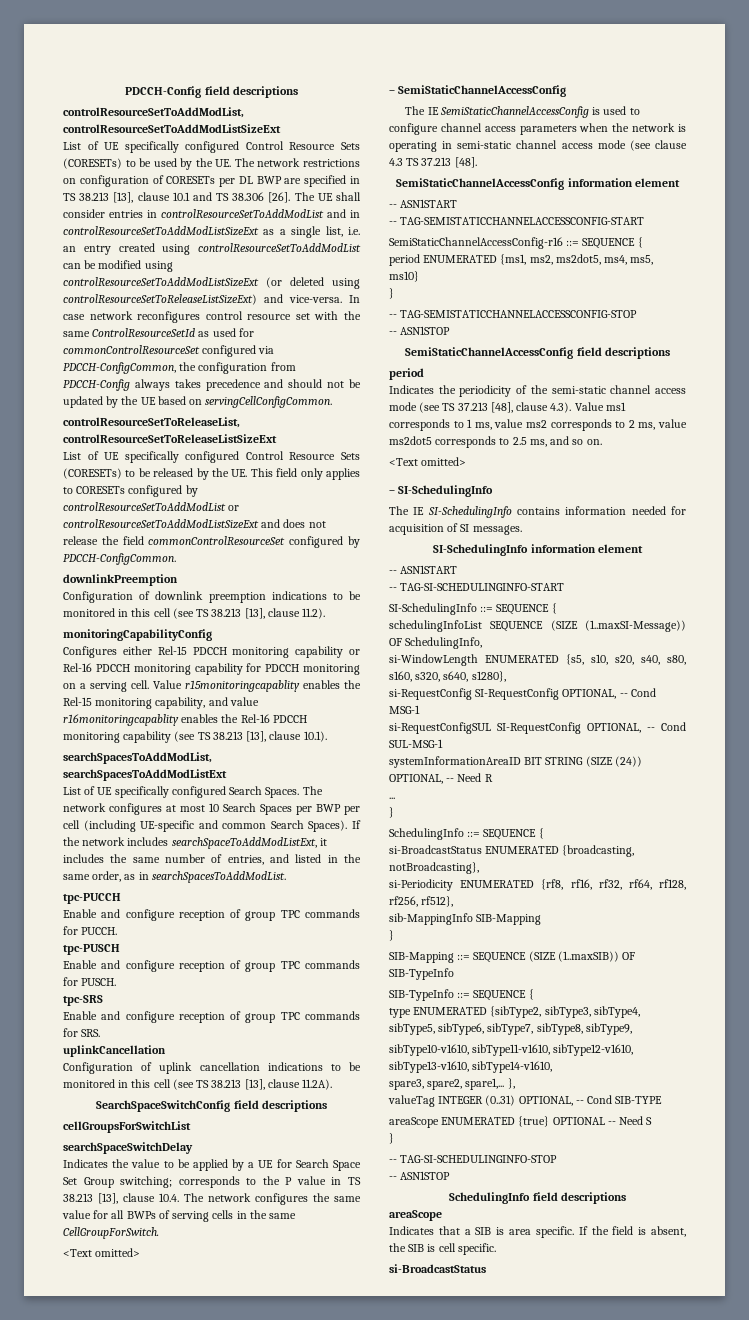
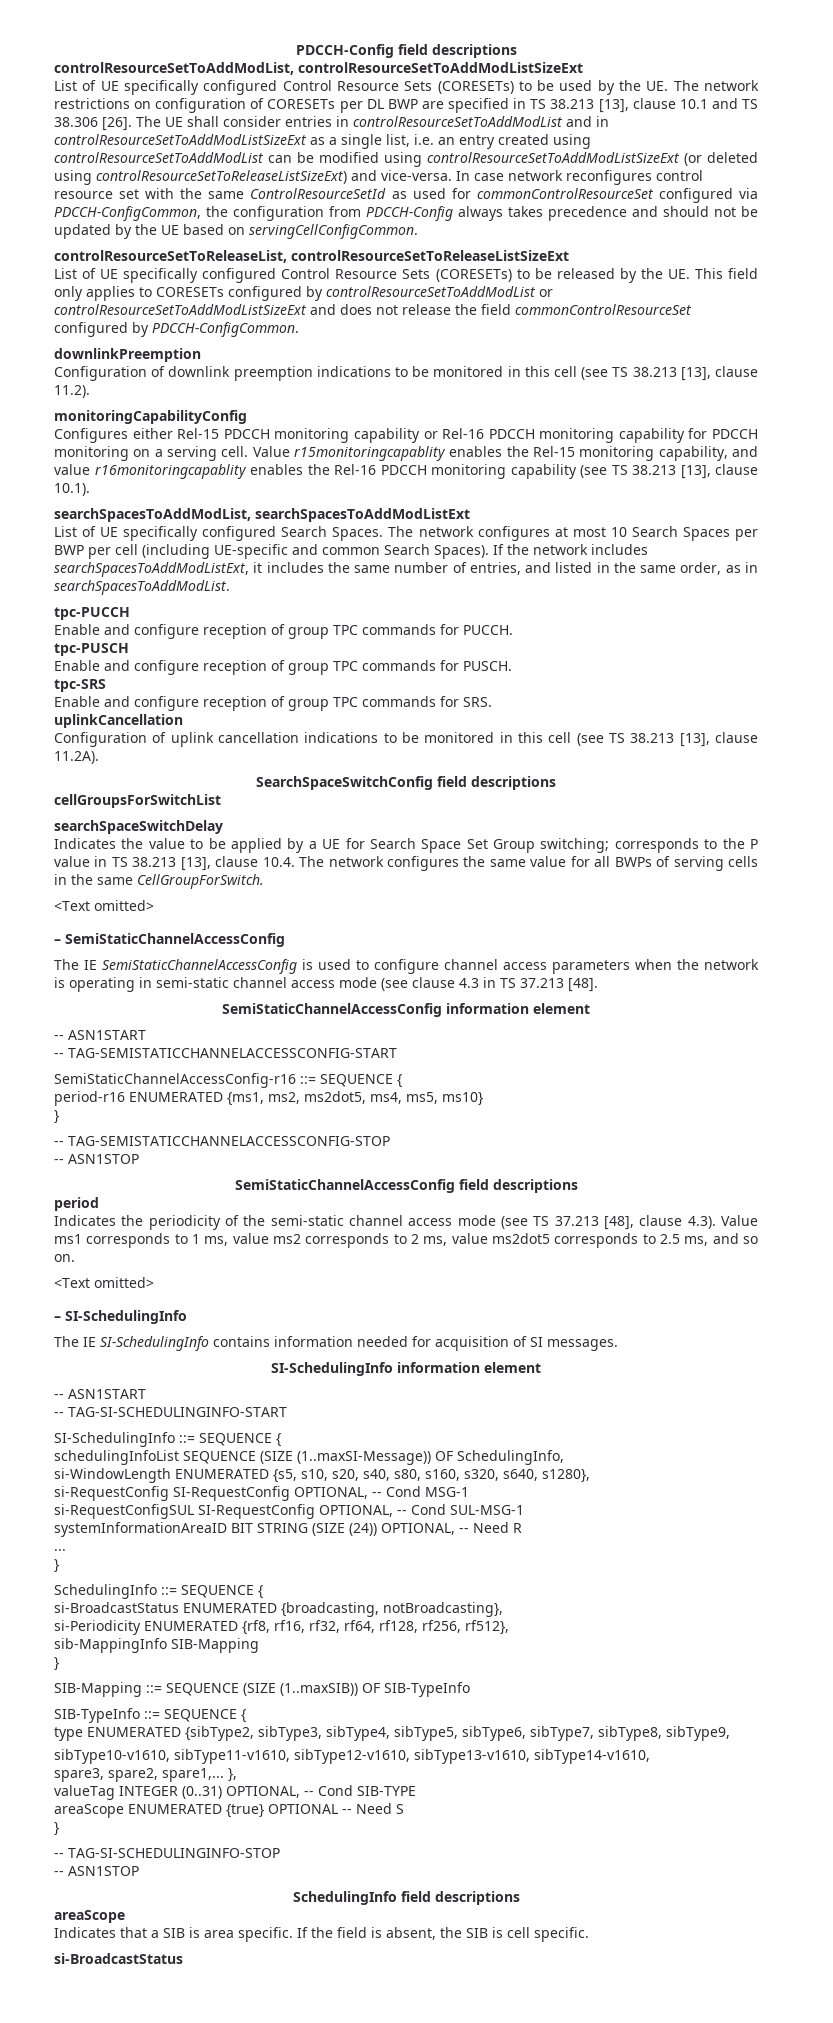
- If the network includes searchSpaceToAddModListExt, it includes the same number of entries, and listed in the same order, as in searchSpacesToAddModList.
+ If the network includes searchSpacesToAddModListExt, it includes the same number of entries, and listed in the same order, as in searchSpacesToAddModList.
- The IE SemiStaticChannelAccessConfig is used to configure channel access parameters when the network is operating in semi-static channel access mode (see clause 4.3 TS 37.213 [48].
+ The IE SemiStaticChannelAccessConfig is used to configure channel access parameters when the network is operating in semi-static channel access mode (see clause 4.3 in TS 37.213 [48].
- period ENUMERATED {ms1, ms2, ms2dot5, ms4, ms5, ms10}
+ period-r16 ENUMERATED {ms1, ms2, ms2dot5, ms4, ms5, ms10}

